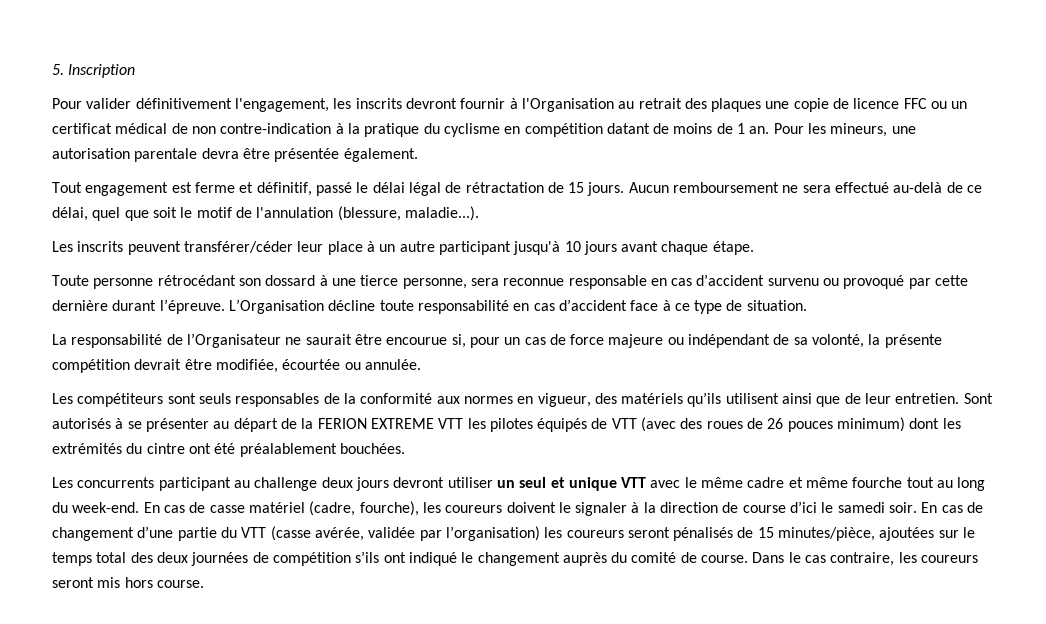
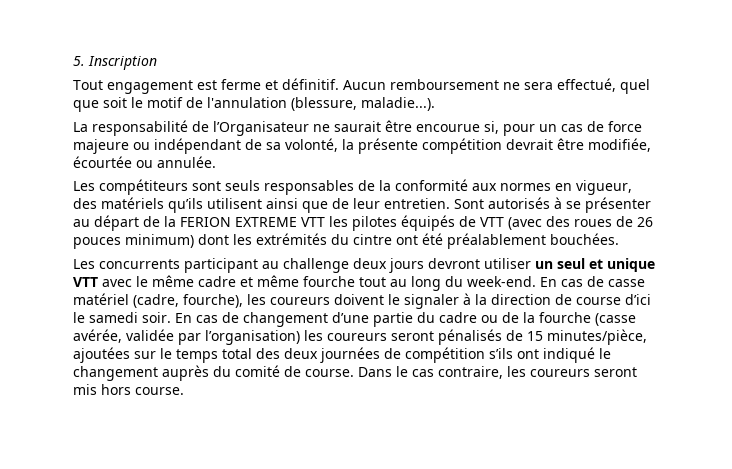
- Pour valider définitivement l'engagement, les inscrits devront fournir à l'Organisation au retrait des plaques une copie de licence FFC ou un certificat médical de non contre-indication à la pratique du cyclisme en compétition datant de moins de 1 an. Pour les mineurs, une autorisation parentale devra être présentée également.
- Tout engagement est ferme et définitif, passé le délai légal de rétractation de 15 jours. Aucun remboursement ne sera effectué au-delà de ce délai, quel que soit le motif de l'annulation (blessure, maladie...).
+ Tout engagement est ferme et définitif. Aucun remboursement ne sera effectué, quel que soit le motif de l'annulation (blessure, maladie...).
- Les inscrits peuvent transférer/céder leur place à un autre participant jusqu'à 10 jours avant chaque étape.
- Toute personne rétrocédant son dossard à une tierce personne, sera reconnue responsable en cas d’accident survenu ou provoqué par cette dernière durant l’épreuve. L’Organisation décline toute responsabilité en cas d’accident face à ce type de situation.
- En cas de changement d’une partie du VTT (casse avérée, validée par l’organisation) les coureurs seront pénalisés de 15 minutes/pièce, ajoutées sur le temps total des deux journées de compétition s’ils ont indiqué le changement auprès du comité de course.
+ En cas de changement d’une partie du cadre ou de la fourche (casse avérée, validée par l’organisation) les coureurs seront pénalisés de 15 minutes/pièce, ajoutées sur le temps total des deux journées de compétition s’ils ont indiqué le changement auprès du comité de course.

